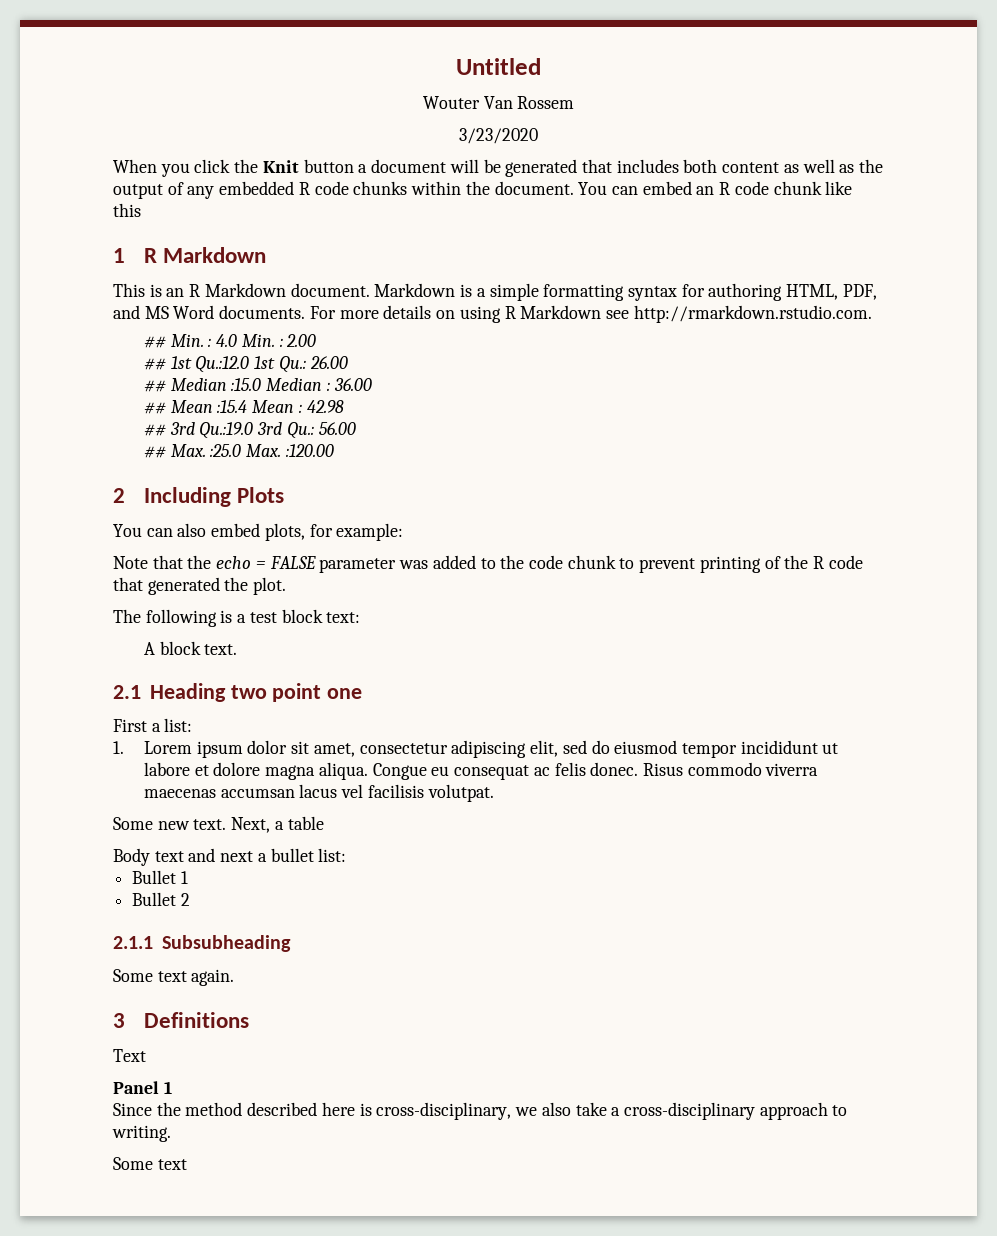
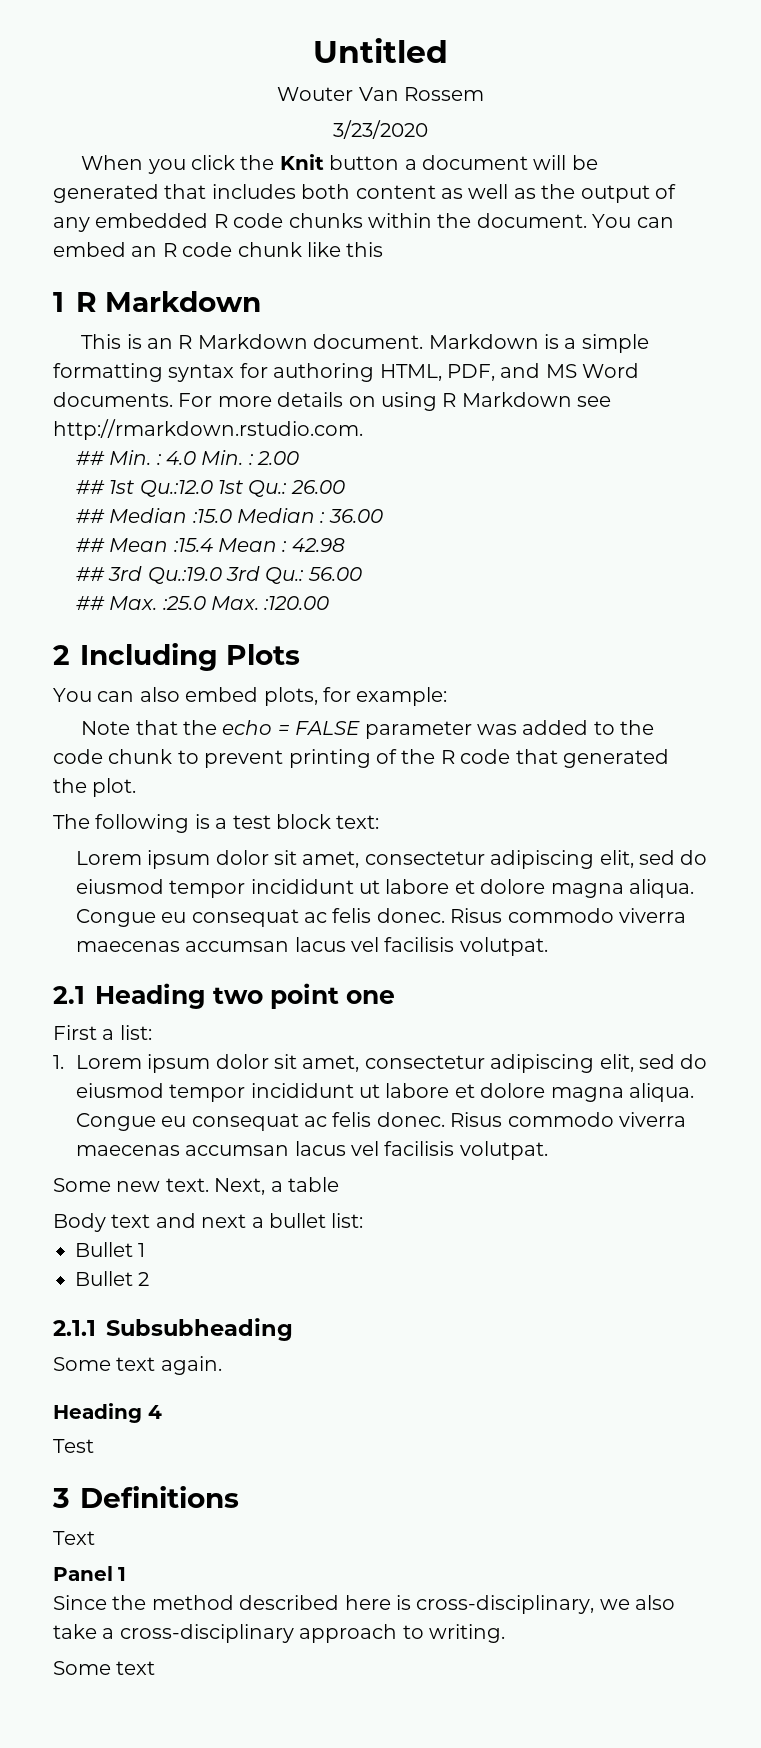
  The following is a test block text:
- A block text.
+ Lorem ipsum dolor sit amet, consectetur adipiscing elit, sed do eiusmod tempor incididunt ut labore et dolore magna aliqua. Congue eu consequat ac felis donec. Risus commodo viverra maecenas accumsan lacus vel facilisis volutpat.
+ Heading 4
+ Test

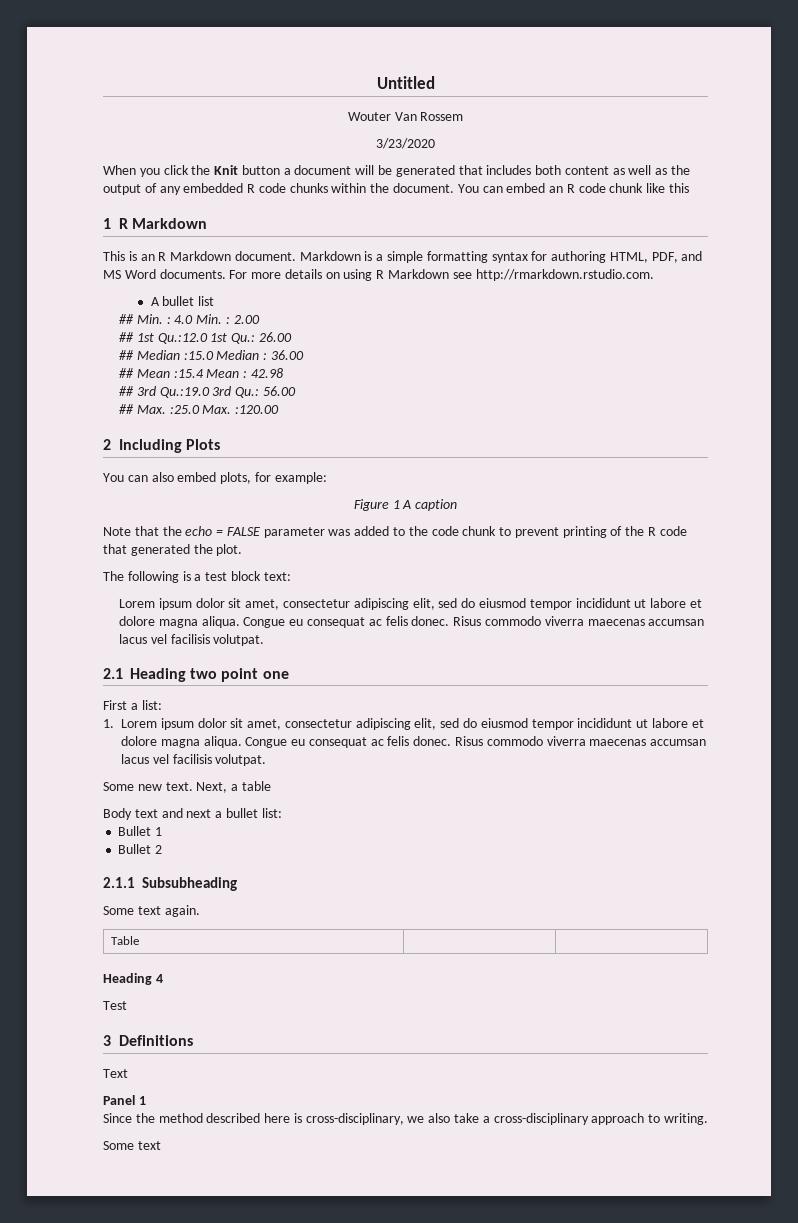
+ A bullet list
+ Figure 1 A caption
+ Table | |

